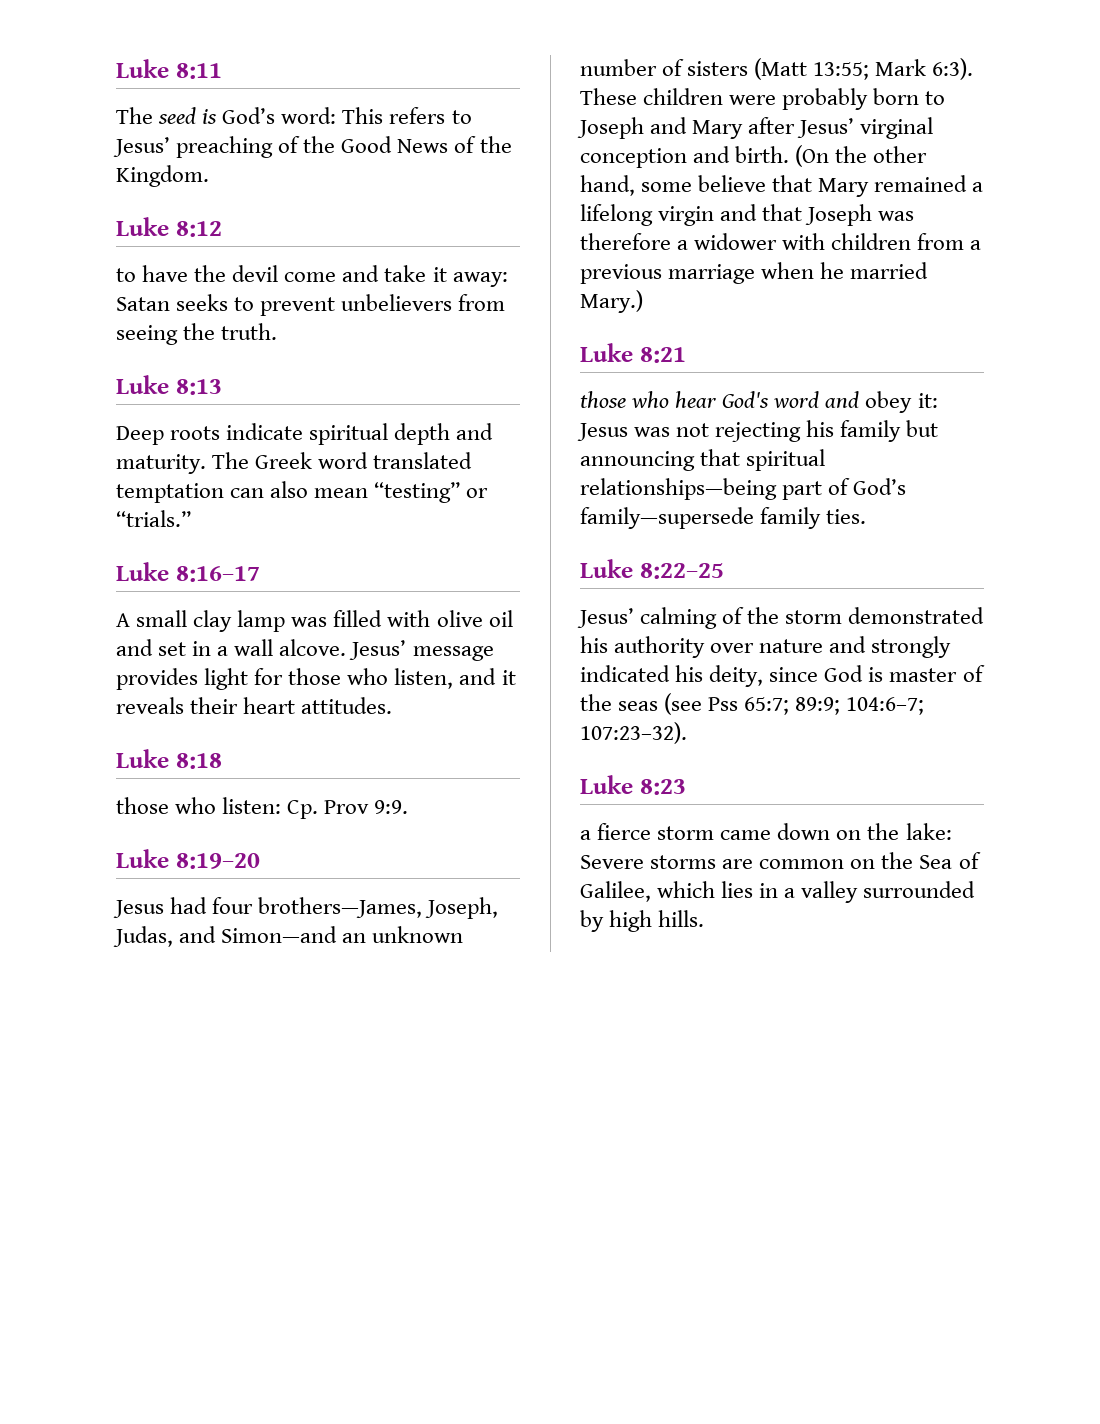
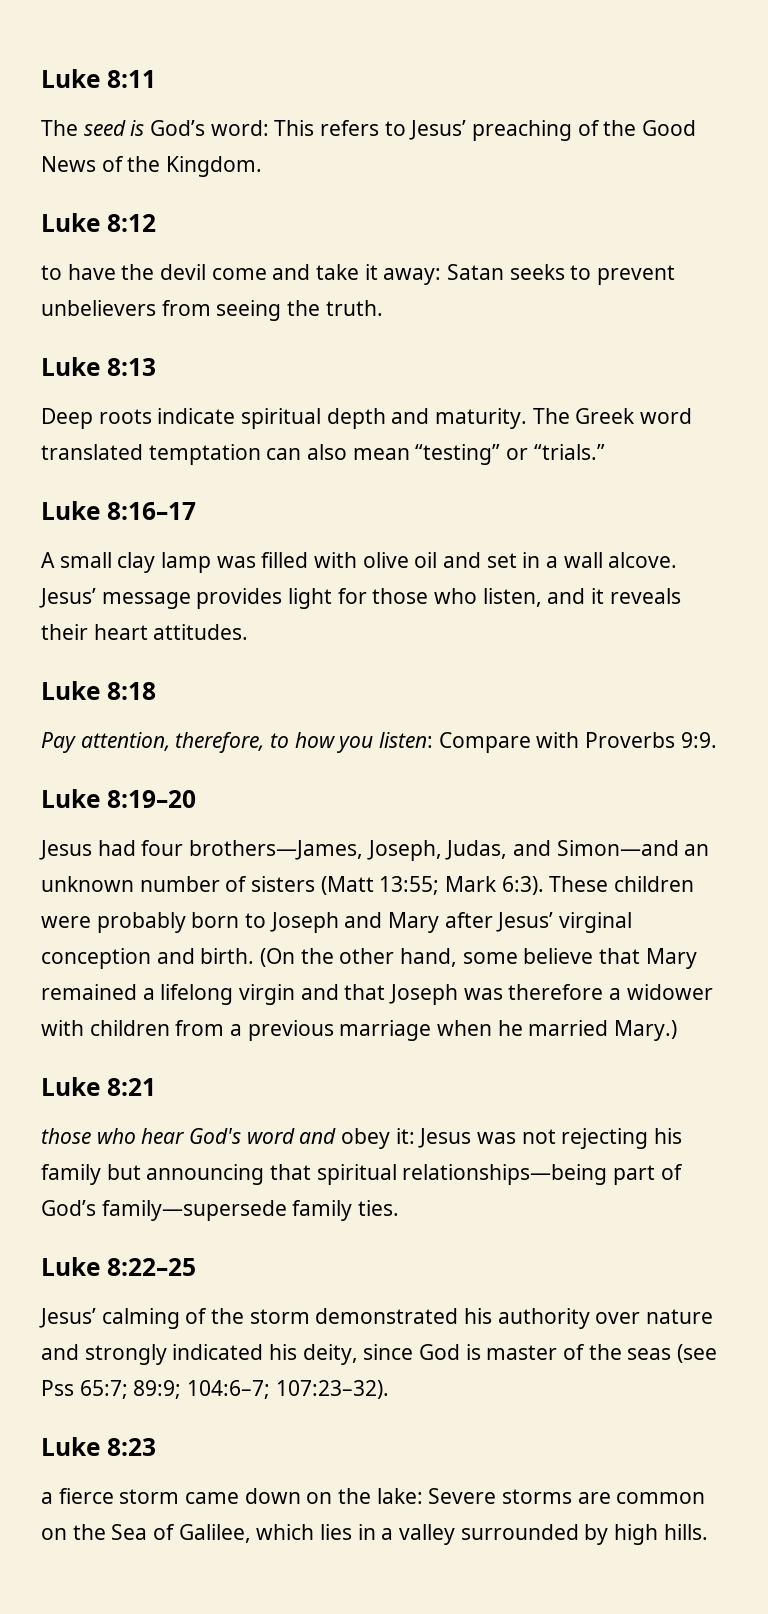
- those who listen: Cp. Prov 9:9.
+ Pay attention, therefore, to how you listen: Compare with Proverbs 9:9.

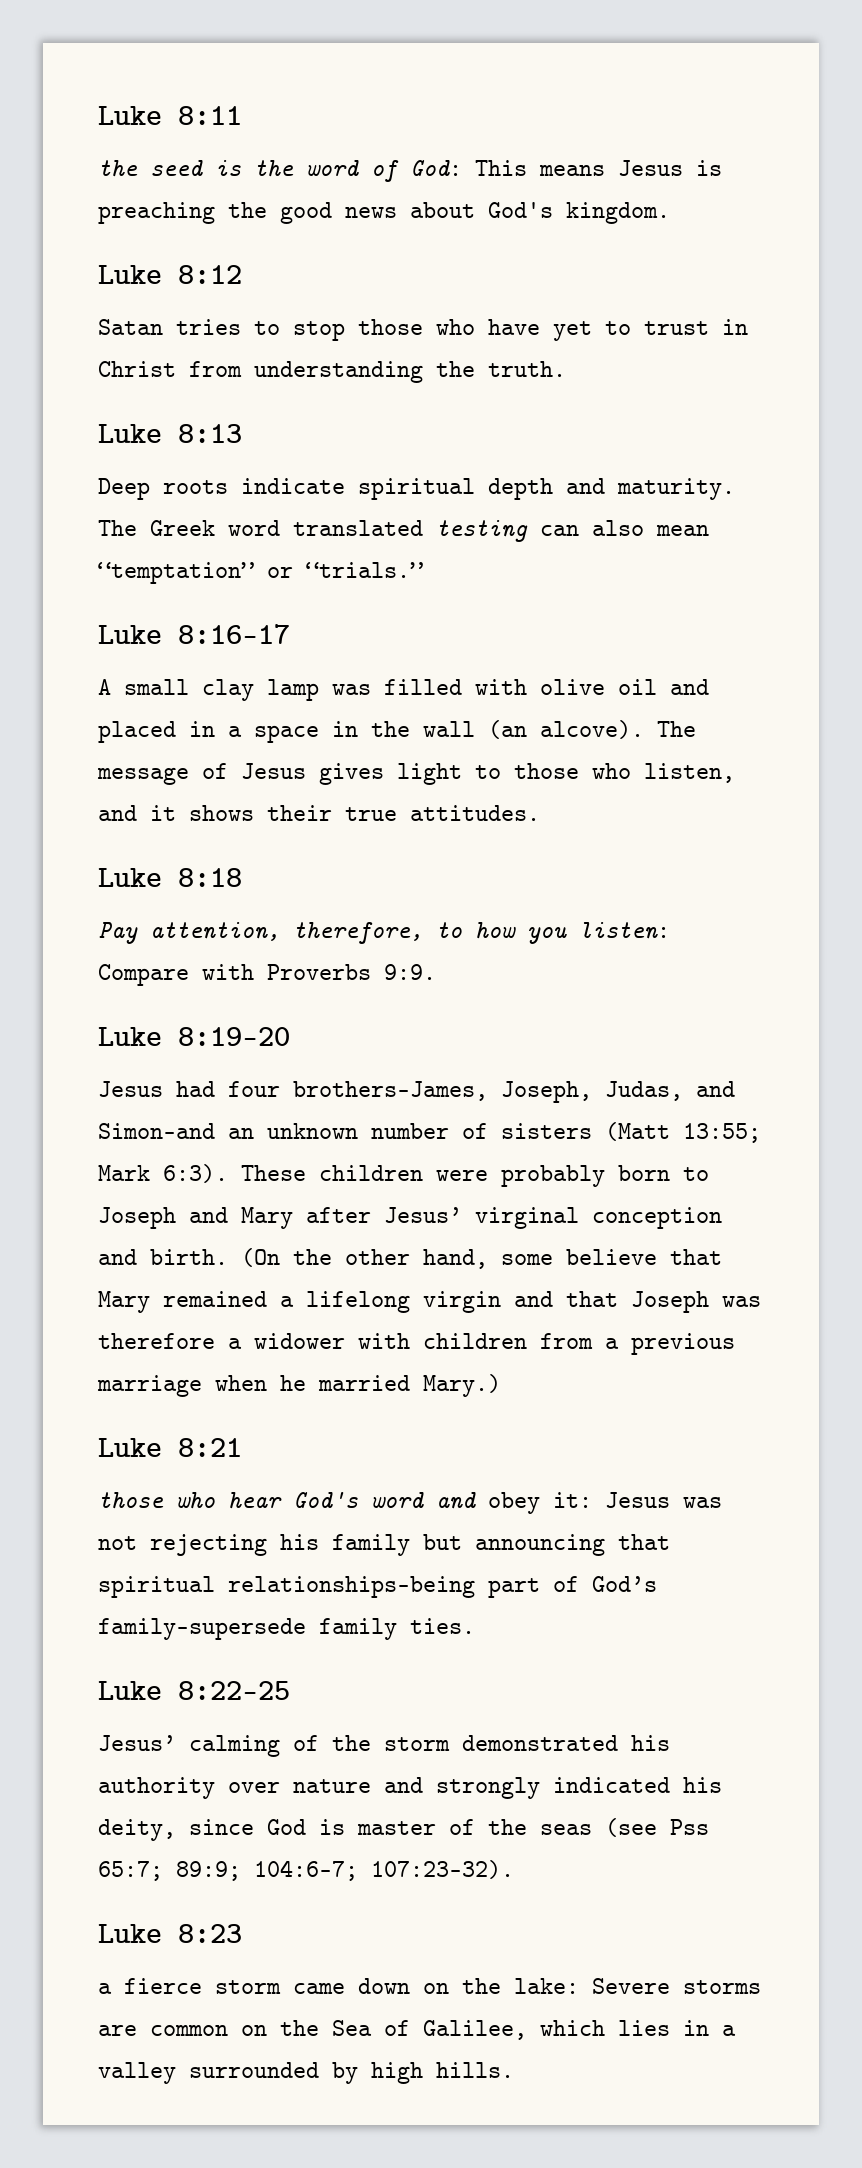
- The seed is God’s word: This refers to Jesus’ preaching of the Good News of the Kingdom.
+ the seed is the word of God: This means Jesus is preaching the good news about God's kingdom.
  Luke 8:12
- to have the devil come and take it away: Satan seeks to prevent unbelievers from seeing the truth.
+ Satan tries to stop those who have yet to trust in Christ from understanding the truth.
- The Greek word translated temptation can also mean “testing” or “trials.”
+ The Greek word translated testing can also mean “temptation” or “trials.”
- A small clay lamp was filled with olive oil and set in a wall alcove. Jesus’ message provides light for those who listen, and it reveals their heart attitudes.
+ A small clay lamp was filled with olive oil and placed in a space in the wall (an alcove). The message of Jesus gives light to those who listen, and it shows their true attitudes.

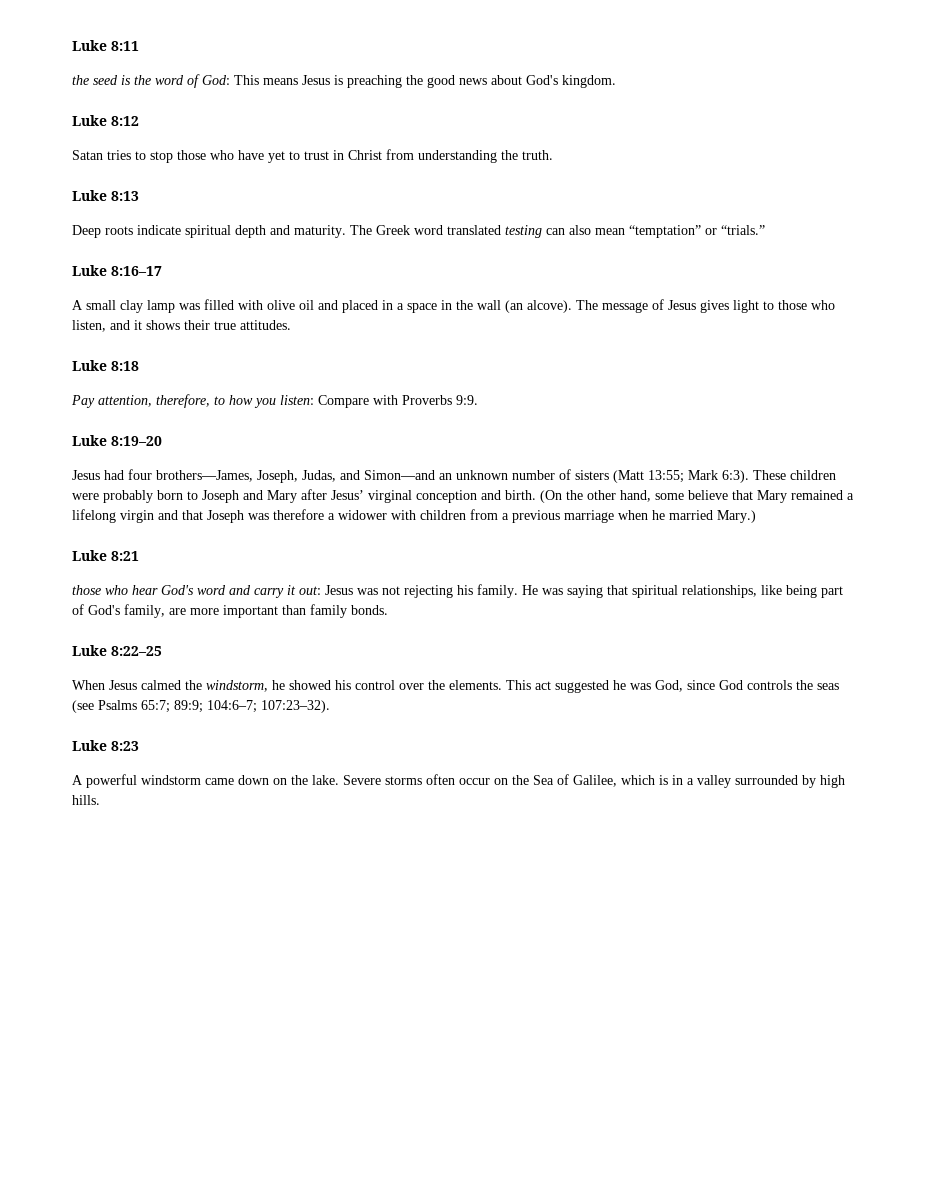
- those who hear God's word and obey it: Jesus was not rejecting his family but announcing that spiritual relationships—being part of God’s family—supersede family ties.
+ those who hear God's word and carry it out: Jesus was not rejecting his family. He was saying that spiritual relationships, like being part of God's family, are more important than family bonds.
  Luke 8:22–25
- Jesus’ calming of the storm demonstrated his authority over nature and strongly indicated his deity, since God is master of the seas (see Pss 65:7; 89:9; 104:6–7; 107:23–32).
+ When Jesus calmed the windstorm, he showed his control over the elements. This act suggested he was God, since God controls the seas (see Psalms 65:7; 89:9; 104:6–7; 107:23–32).
- a fierce storm came down on the lake: Severe storms are common on the Sea of Galilee, which lies in a valley surrounded by high hills.
+ A powerful windstorm came down on the lake. Severe storms often occur on the Sea of Galilee, which is in a valley surrounded by high hills.

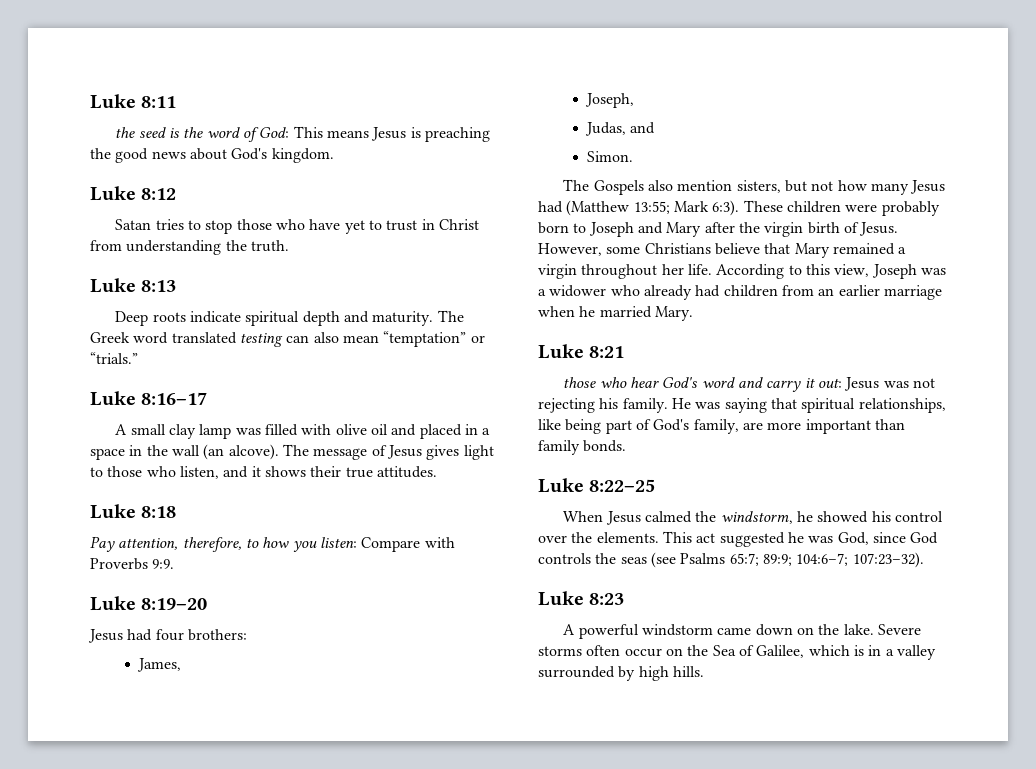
- Jesus had four brothers—James, Joseph, Judas, and Simon—and an unknown number of sisters (Matt 13:55; Mark 6:3).
+ Jesus had four brothers:
+ James,
+ Joseph,
+ Judas, and
+ Simon.
+ The Gospels also mention sisters, but not how many Jesus had (Matthew 13:55; Mark 6:3).
- These children were probably born to Joseph and Mary after Jesus’ virginal conception and birth. (On the other hand, some believe that Mary remained a lifelong virgin and that Joseph was therefore a widower with children from a previous marriage when he married Mary.)
+ These children were probably born to Joseph and Mary after the virgin birth of Jesus. However, some Christians believe that Mary remained a virgin throughout her life. According to this view, Joseph was a widower who already had children from an earlier marriage when he married Mary.

